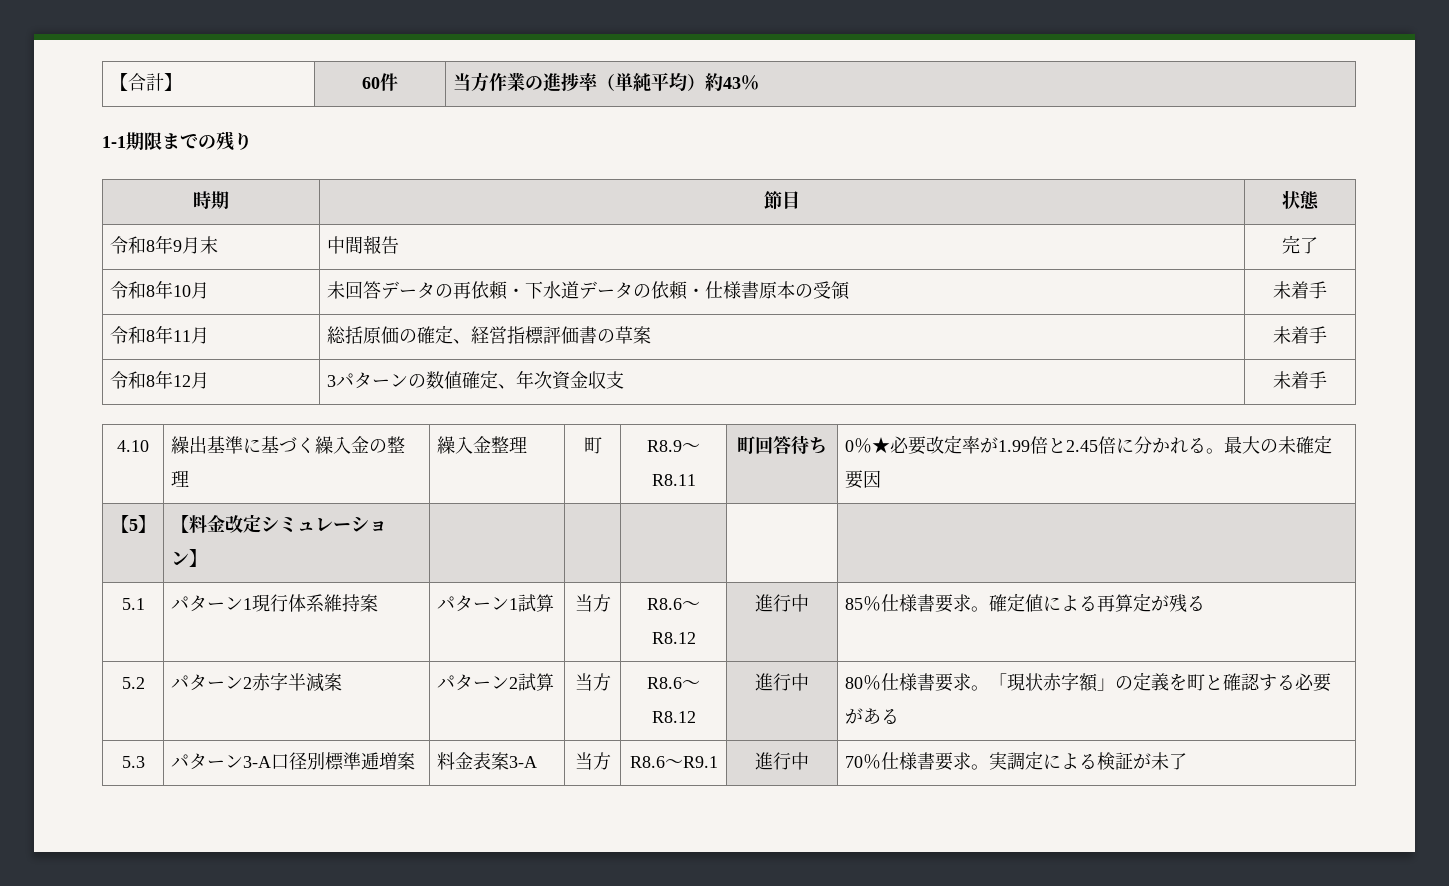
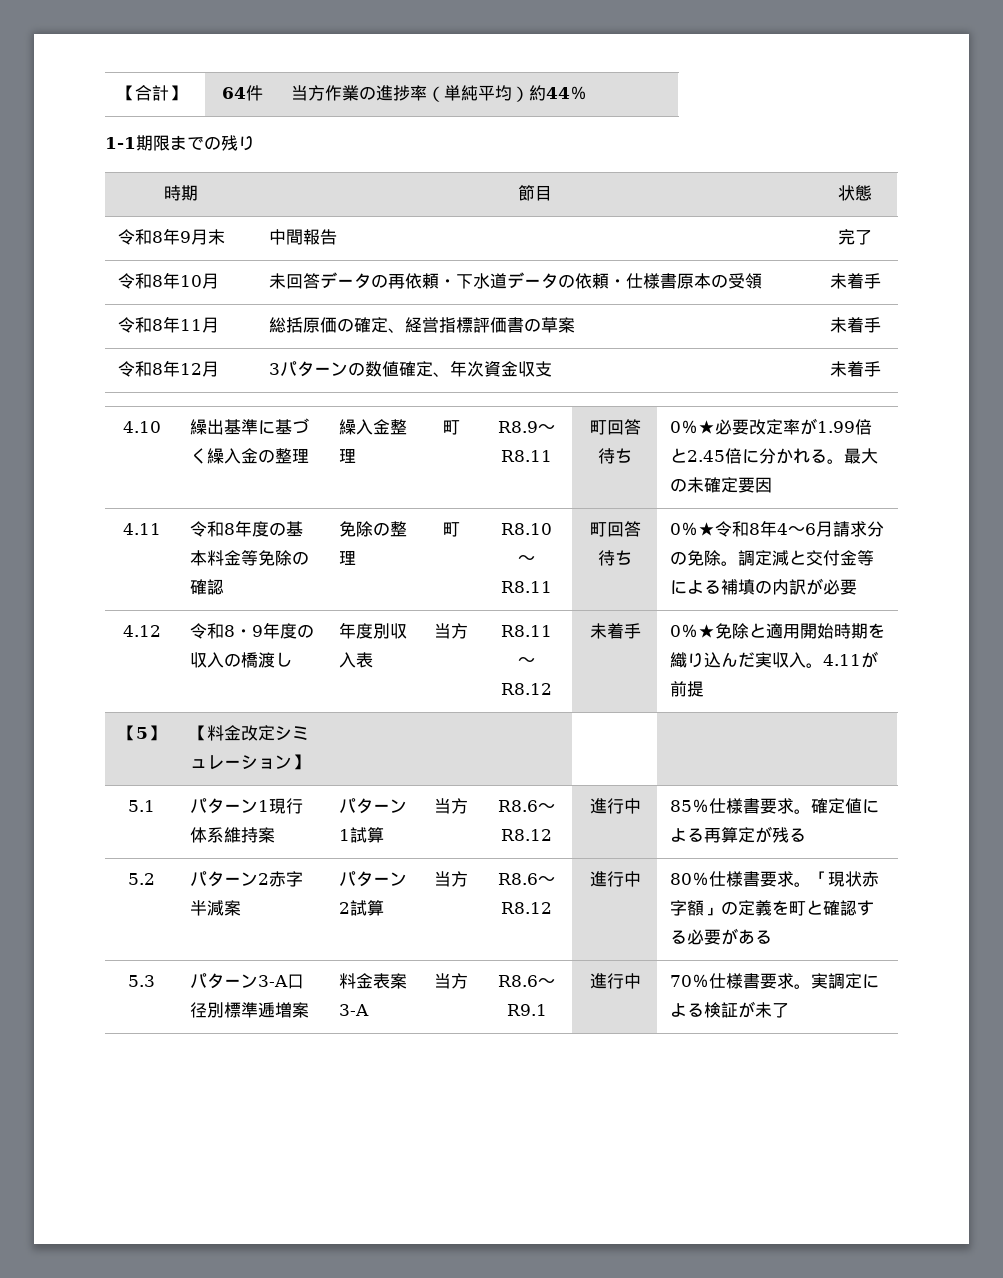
- 【合計】 | 60件 | 当方作業の進捗率（単純平均）約43％
+ 【合計】 | 64件 | 当方作業の進捗率（単純平均）約44％
+ 4.11 | 令和8年度の基本料金等免除の確認 | 免除の整理 | 町 | R8.10〜R8.11 | 町回答待ち | 0％★令和8年4〜6月請求分の免除。調定減と交付金等による補填の内訳が必要
+ 4.12 | 令和8・9年度の収入の橋渡し | 年度別収入表 | 当方 | R8.11〜R8.12 | 未着手 | 0％★免除と適用開始時期を織り込んだ実収入。4.11が前提

